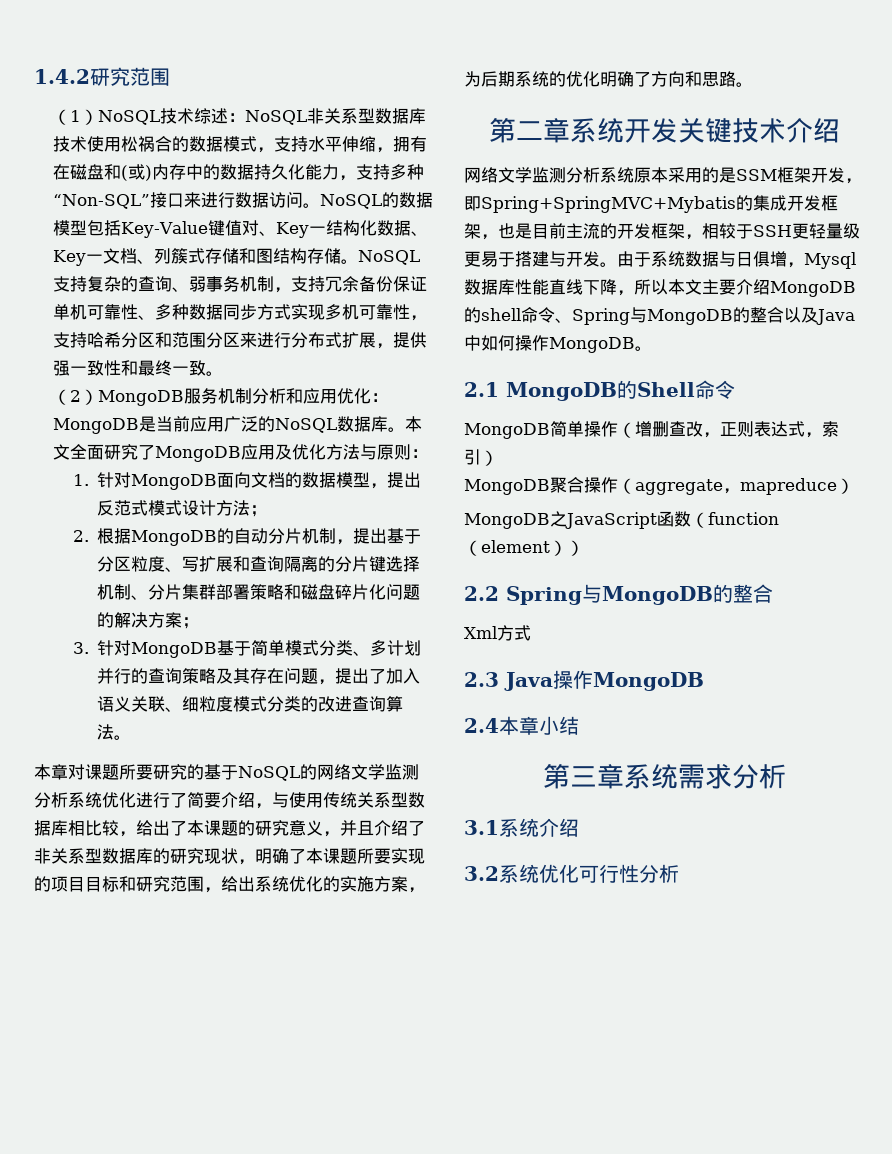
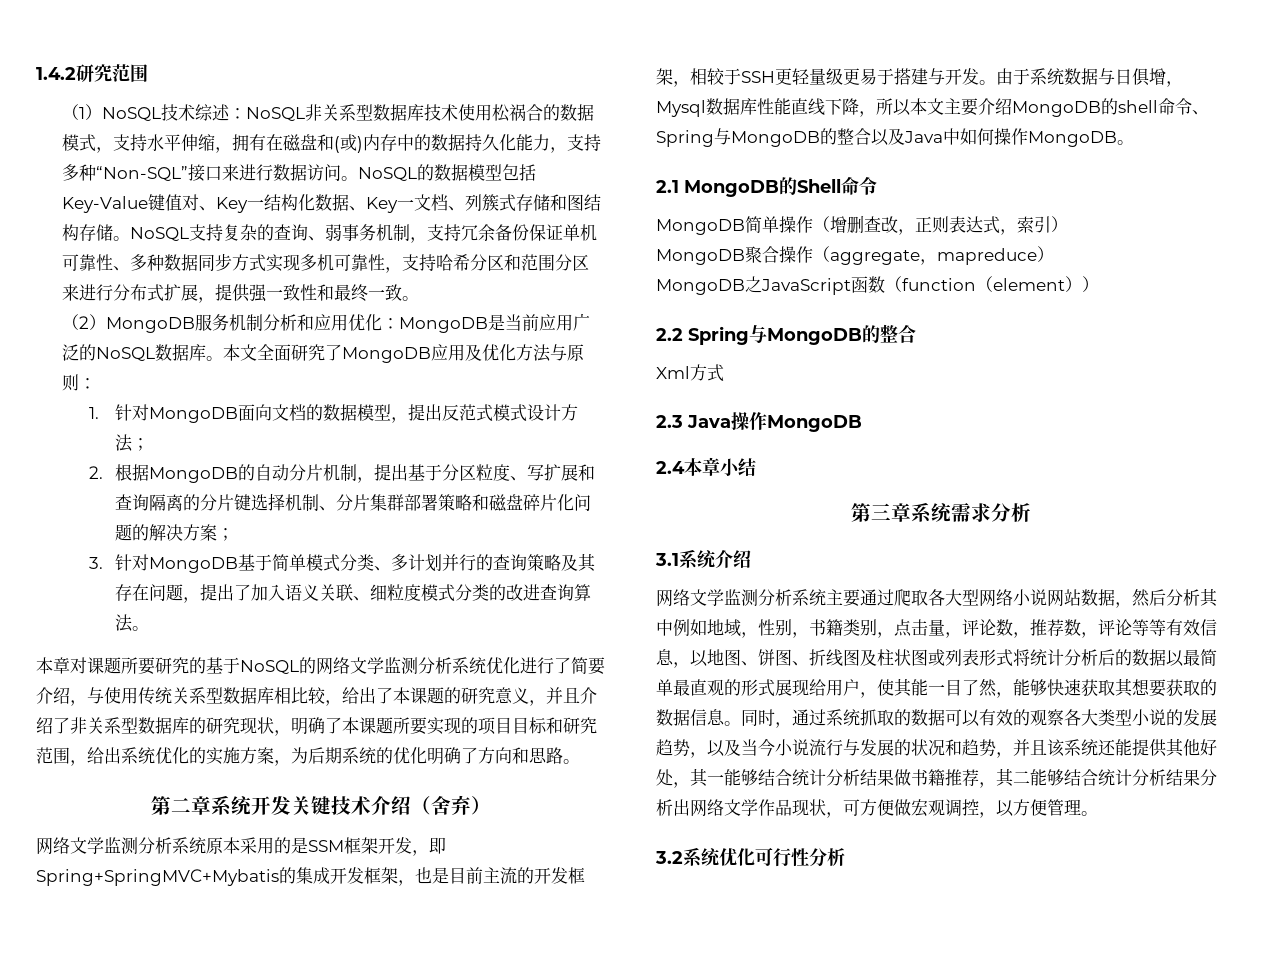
- 第二章系统开发关键技术介绍
+ 第二章系统开发关键技术介绍（舍弃）
+ 网络文学监测分析系统主要通过爬取各大型网络小说网站数据，然后分析其中例如地域，性别，书籍类别，点击量，评论数，推荐数，评论等等有效信息，以地图、饼图、折线图及柱状图或列表形式将统计分析后的数据以最简单最直观的形式展现给用户，使其能一目了然，能够快速获取其想要获取的数据信息。同时，通过系统抓取的数据可以有效的观察各大类型小说的发展趋势，以及当今小说流行与发展的状况和趋势，并且该系统还能提供其他好处，其一能够结合统计分析结果做书籍推荐，其二能够结合统计分析结果分析出网络文学作品现状，可方便做宏观调控，以方便管理。

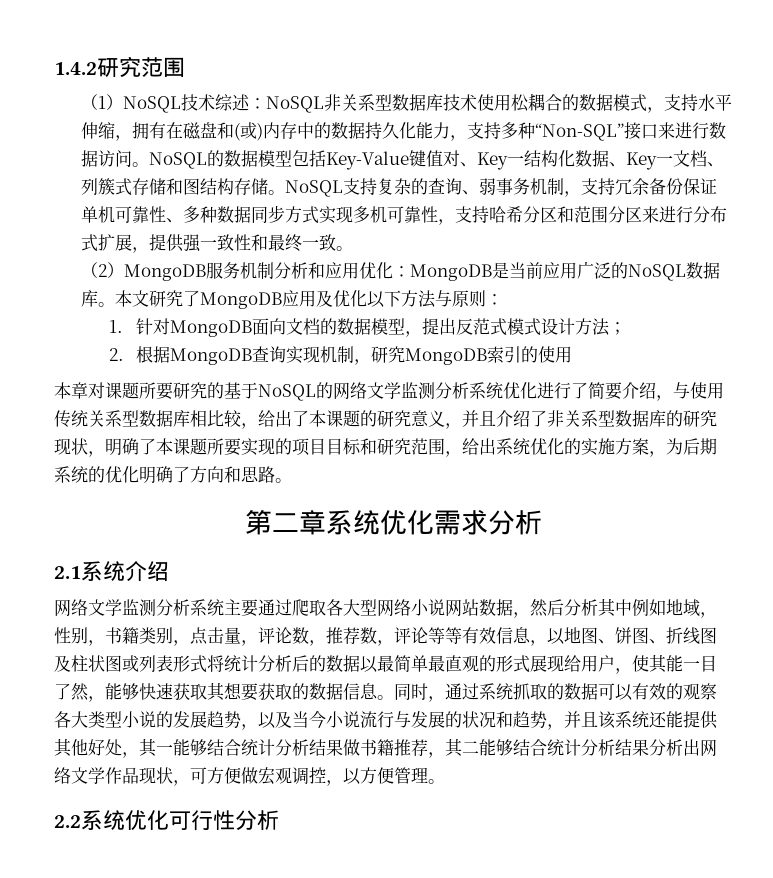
- （1）NoSQL技术综述：NoSQL非关系型数据库技术使用松祸合的数据模式，支持水平伸缩，拥有在磁盘和(或)内存中的数据持久化能力，支持多种“Non-SQL”接口来进行数据访问。
+ （1）NoSQL技术综述：NoSQL非关系型数据库技术使用松耦合的数据模式，支持水平伸缩，拥有在磁盘和(或)内存中的数据持久化能力，支持多种“Non-SQL”接口来进行数据访问。
- 本文全面研究了MongoDB应用及优化方法与原则：
+ 本文研究了MongoDB应用及优化以下方法与原则：
- 2.根据MongoDB的自动分片机制，提出基于分区粒度、写扩展和查询隔离的分片键选择机制、分片集群部署策略和磁盘碎片化问题的解决方案；
- 3.针对MongoDB基于简单模式分类、多计划并行的查询策略及其存在问题，提出了加入语义关联、细粒度模式分类的改进查询算法。
+ 2.根据MongoDB查询实现机制，研究MongoDB索引的使用
- 第二章系统开发关键技术介绍（舍弃）
- 网络文学监测分析系统原本采用的是SSM框架开发，即Spring+SpringMVC+Mybatis的集成开发框架，也是目前主流的开发框架，相较于SSH更轻量级更易于搭建与开发。由于系统数据与日俱增，Mysql数据库性能直线下降，所以本文主要介绍MongoDB的shell命令、Spring与MongoDB的整合以及Java中如何操作MongoDB。
- 2.1 MongoDB的Shell命令
- MongoDB简单操作（增删查改，正则表达式，索引）
- MongoDB聚合操作（aggregate，mapreduce）
- MongoDB之JavaScript函数（function（element））
- 2.2 Spring与MongoDB的整合
- Xml方式
- 2.3 Java操作MongoDB
- 2.4本章小结
- 第三章系统需求分析
+ 第二章系统优化需求分析
- 3.1系统介绍
+ 2.1系统介绍
- 3.2系统优化可行性分析
+ 2.2系统优化可行性分析

